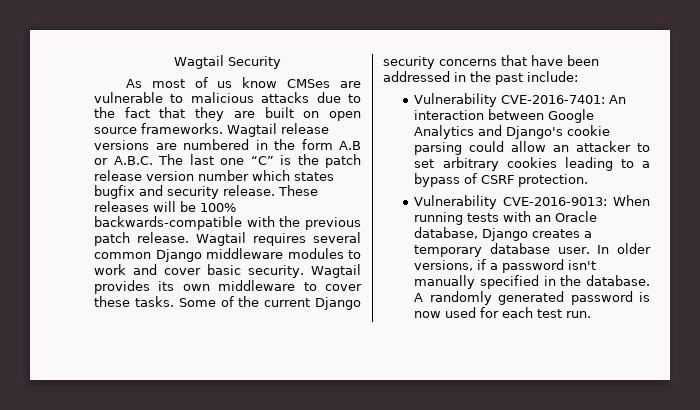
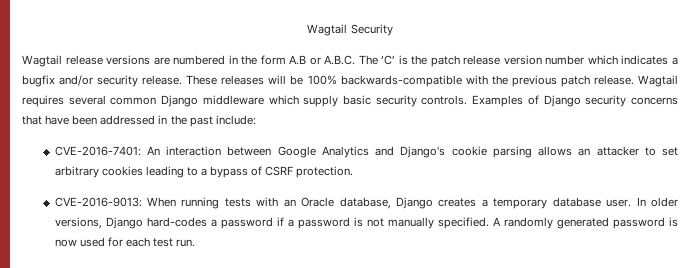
- As most of us know CMSes are vulnerable to malicious attacks due to the fact that they are built on open source frameworks. Wagtail release versions are numbered in the form A.B or A.B.C. The last one “C” is the patch release version number which states bugfix and security release.
+ Wagtail release versions are numbered in the form A.B or A.B.C. The ‘C’ is the patch release version number which indicates a bugfix and/or security release.
- Wagtail requires several common Django middleware modules to work and cover basic security. Wagtail provides its own middleware to cover these tasks. Some of the current Django security concerns that have been addressed in the past include:
+ Wagtail requires several common Django middleware which supply basic security controls. Examples of Django security concerns that have been addressed in the past include:
- Vulnerability CVE-2016-7401: An interaction between Google Analytics and Django's cookie parsing could allow an attacker to set arbitrary cookies leading to a bypass of CSRF protection.
+ CVE-2016-7401: An interaction between Google Analytics and Django's cookie parsing allows an attacker to set arbitrary cookies leading to a bypass of CSRF protection.
- Vulnerability CVE-2016-9013: When running tests with an Oracle database, Django creates a temporary database user.
+ CVE-2016-9013: When running tests with an Oracle database, Django creates a temporary database user.
- In older versions, if a password isn't manually specified in the database.
+ In older versions, Django hard-codes a password if a password is not manually specified.

